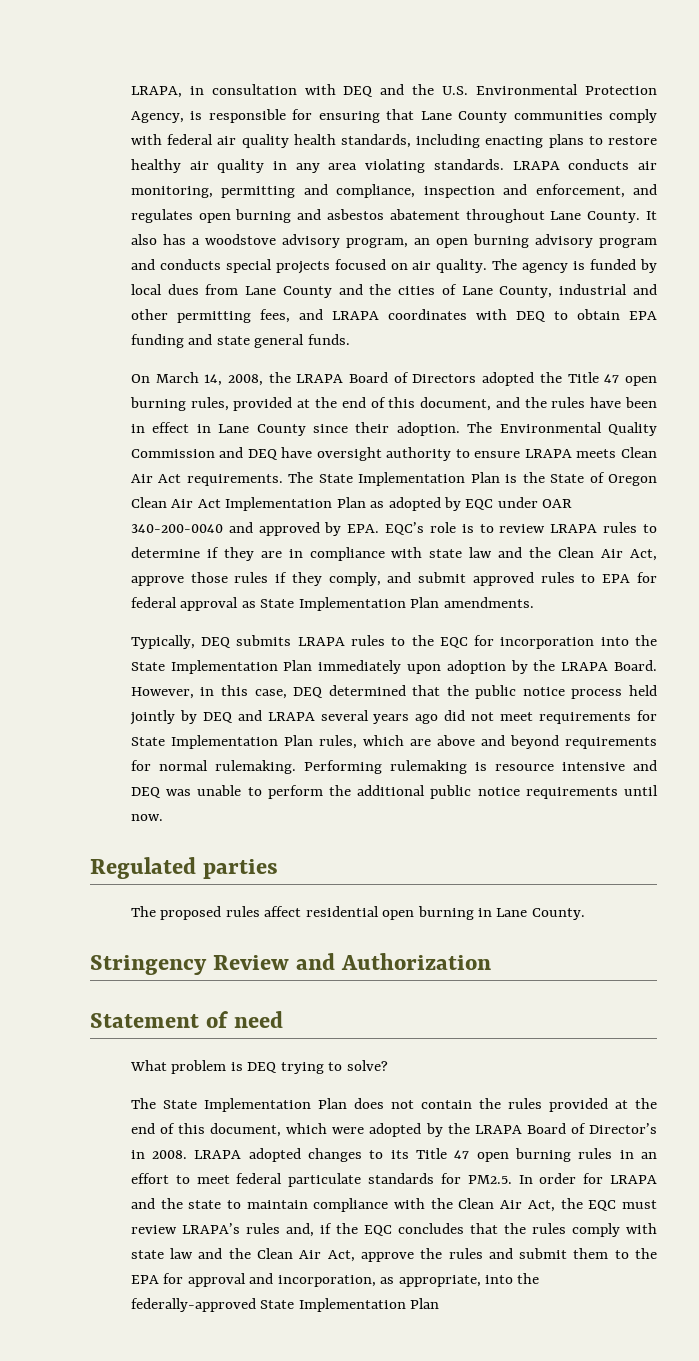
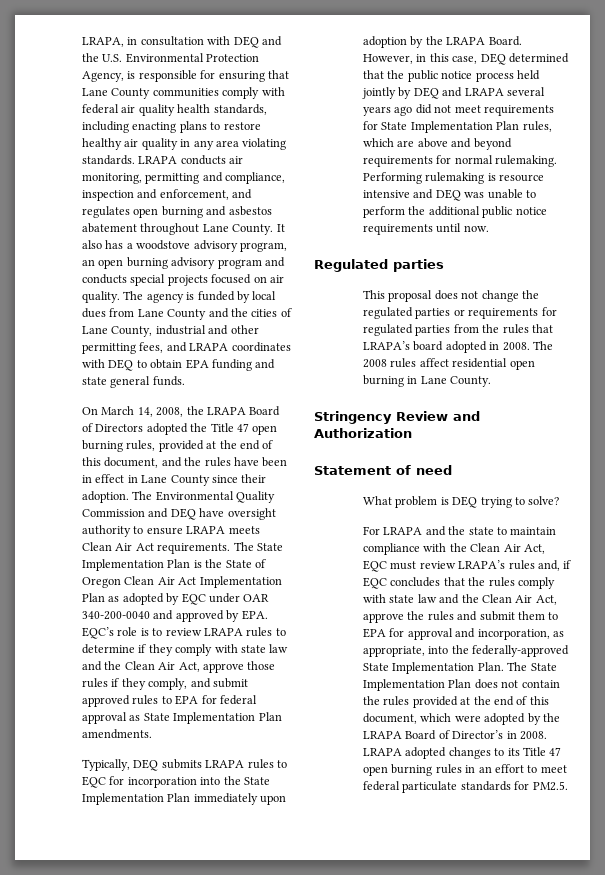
- The State Implementation Plan is the State of Oregon Clean Air Act Implementation Plan as adopted by EQC under OAR 340-200-0040 and approved by EPA. EQC’s role is to review LRAPA rules to determine if they are in compliance with state law and the Clean Air Act, approve those rules if they comply, and submit approved rules to EPA for federal approval as State Implementation Plan amendments.
+ The State Implementation Plan is the State of Oregon Clean Air Act Implementation Plan as adopted by EQC under OAR 340-200-0040 and approved by EPA. EQC’s role is to review LRAPA rules to determine if they comply with state law and the Clean Air Act, approve those rules if they comply, and submit approved rules to EPA for federal approval as State Implementation Plan amendments.
- Typically, DEQ submits LRAPA rules to the EQC for incorporation into the State Implementation Plan immediately upon adoption by the LRAPA Board.
+ Typically, DEQ submits LRAPA rules to EQC for incorporation into the State Implementation Plan immediately upon adoption by the LRAPA Board.
- The proposed rules affect residential open burning in Lane County.
+ This proposal does not change the regulated parties or requirements for regulated parties from the rules that LRAPA’s board adopted in 2008. The 2008 rules affect residential open burning in Lane County.
+ For LRAPA and the state to maintain compliance with the Clean Air Act, EQC must review LRAPA’s rules and, if EQC concludes that the rules comply with state law and the Clean Air Act, approve the rules and submit them to EPA for approval and incorporation, as appropriate, into the federally-approved State Implementation Plan.
- LRAPA adopted changes to its Title 47 open burning rules in an effort to meet federal particulate standards for PM2.5. In order for LRAPA and the state to maintain compliance with the Clean Air Act, the EQC must review LRAPA’s rules and, if the EQC concludes that the rules comply with state law and the Clean Air Act, approve the rules and submit them to the EPA for approval and incorporation, as appropriate, into the federally-approved State Implementation Plan
+ LRAPA adopted changes to its Title 47 open burning rules in an effort to meet federal particulate standards for PM2.5.

